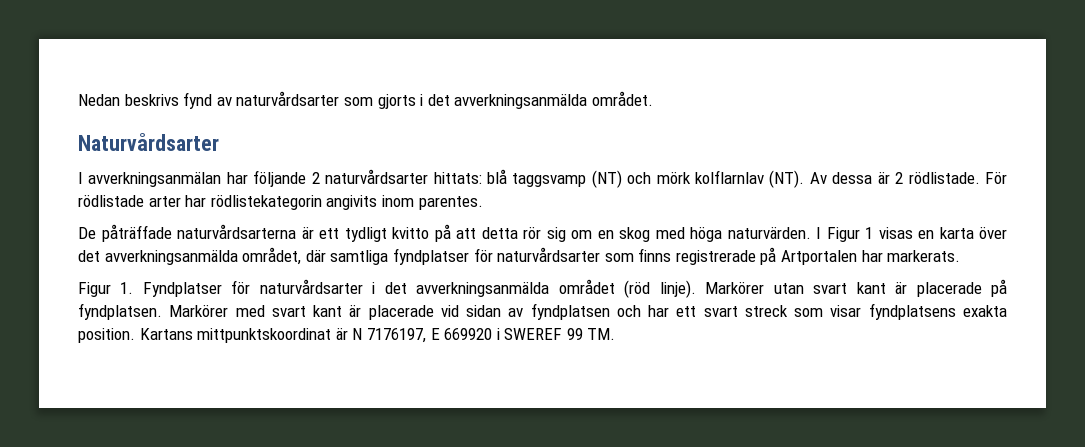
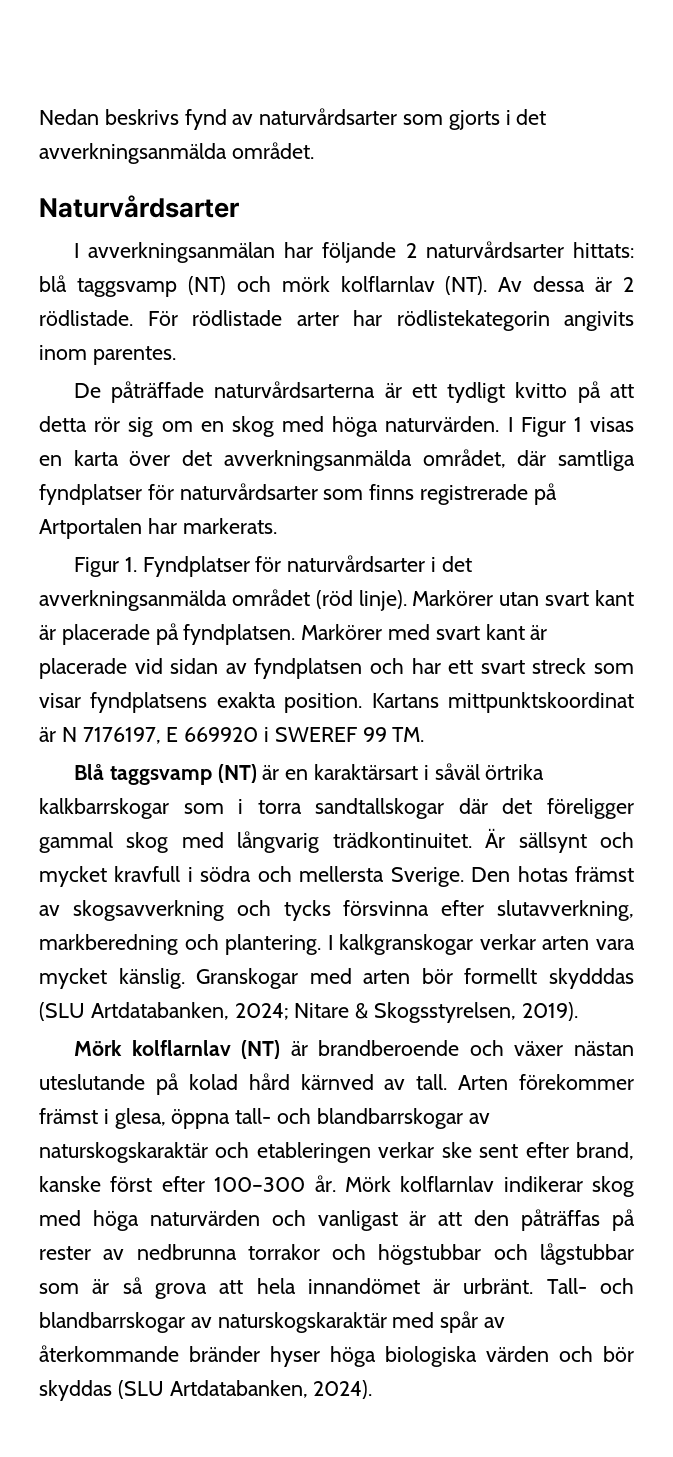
+ Blå taggsvamp (NT) är en karaktärsart i såväl örtrika kalkbarrskogar som i torra sandtallskogar där det föreligger gammal skog med långvarig trädkontinuitet. Är sällsynt och mycket kravfull i södra och mellersta Sverige. Den hotas främst av skogsavverkning och tycks försvinna efter slutavverkning, markberedning och plantering. I kalkgranskogar verkar arten vara mycket känslig. Granskogar med arten bör formellt skydddas (SLU Artdatabanken, 2024; Nitare & Skogsstyrelsen, 2019).
+ Mörk kolflarnlav (NT) är brandberoende och växer nästan uteslutande på kolad hård kärnved av tall. Arten förekommer främst i glesa, öppna tall- och blandbarrskogar av naturskogskaraktär och etableringen verkar ske sent efter brand, kanske först efter 100–300 år. Mörk kolflarnlav indikerar skog med höga naturvärden och vanligast är att den påträffas på rester av nedbrunna torrakor och högstubbar och lågstubbar som är så grova att hela innandömet är urbränt. Tall- och blandbarrskogar av naturskogskaraktär med spår av återkommande bränder hyser höga biologiska värden och bör skyddas (SLU Artdatabanken, 2024).

